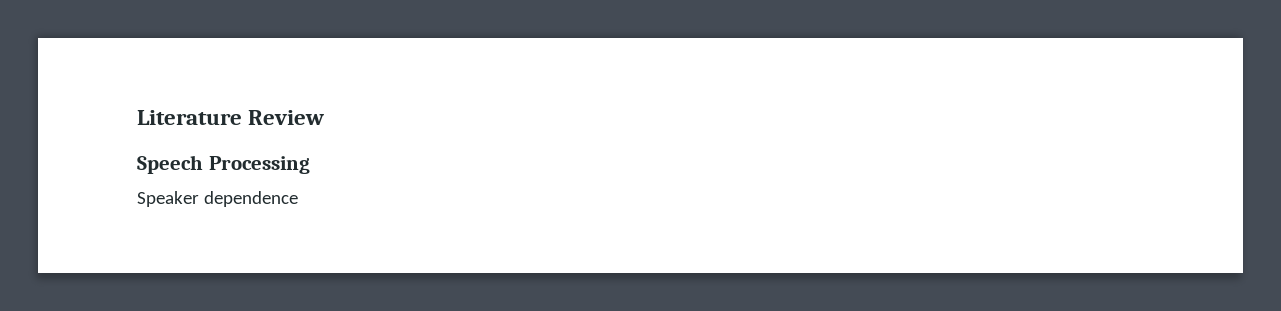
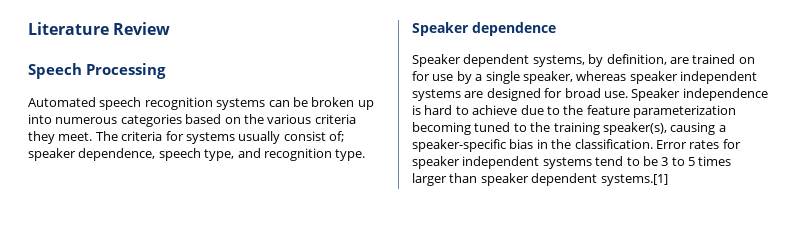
+ Automated speech recognition systems can be broken up into numerous categories based on the various criteria they meet. The criteria for systems usually consist of; speaker dependence, speech type, and recognition type.
  Speaker dependence
+ Speaker dependent systems, by definition, are trained on for use by a single speaker, whereas speaker independent systems are designed for broad use. Speaker independence is hard to achieve due to the feature parameterization becoming tuned to the training speaker(s), causing a speaker-specific bias in the classification. Error rates for speaker independent systems tend to be 3 to 5 times larger than speaker dependent systems.[1]

